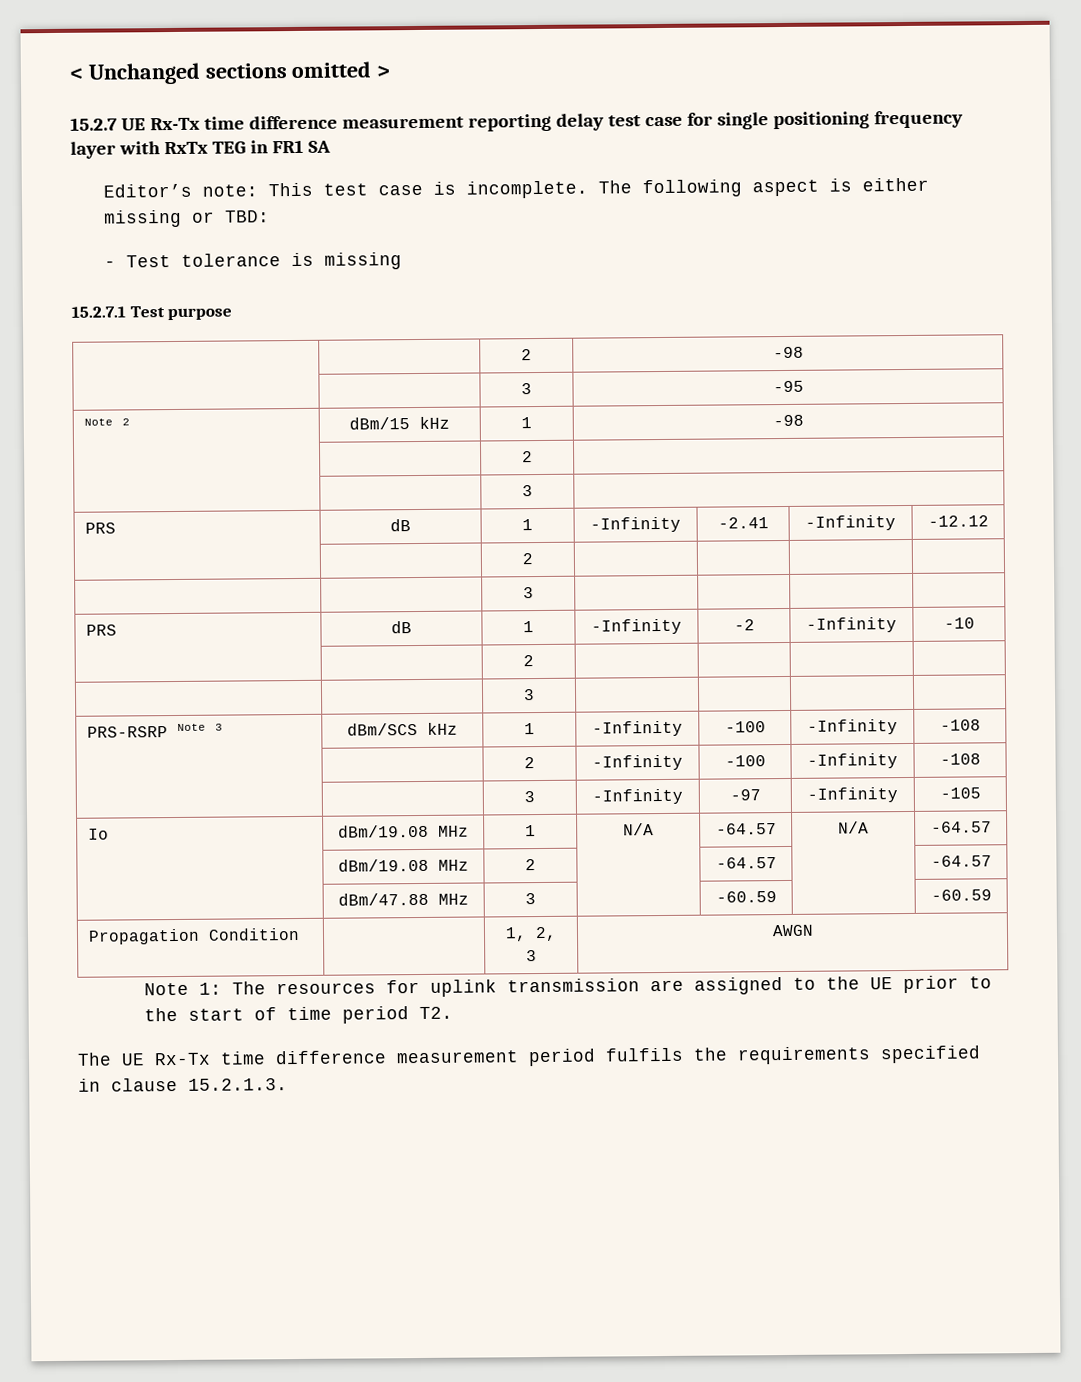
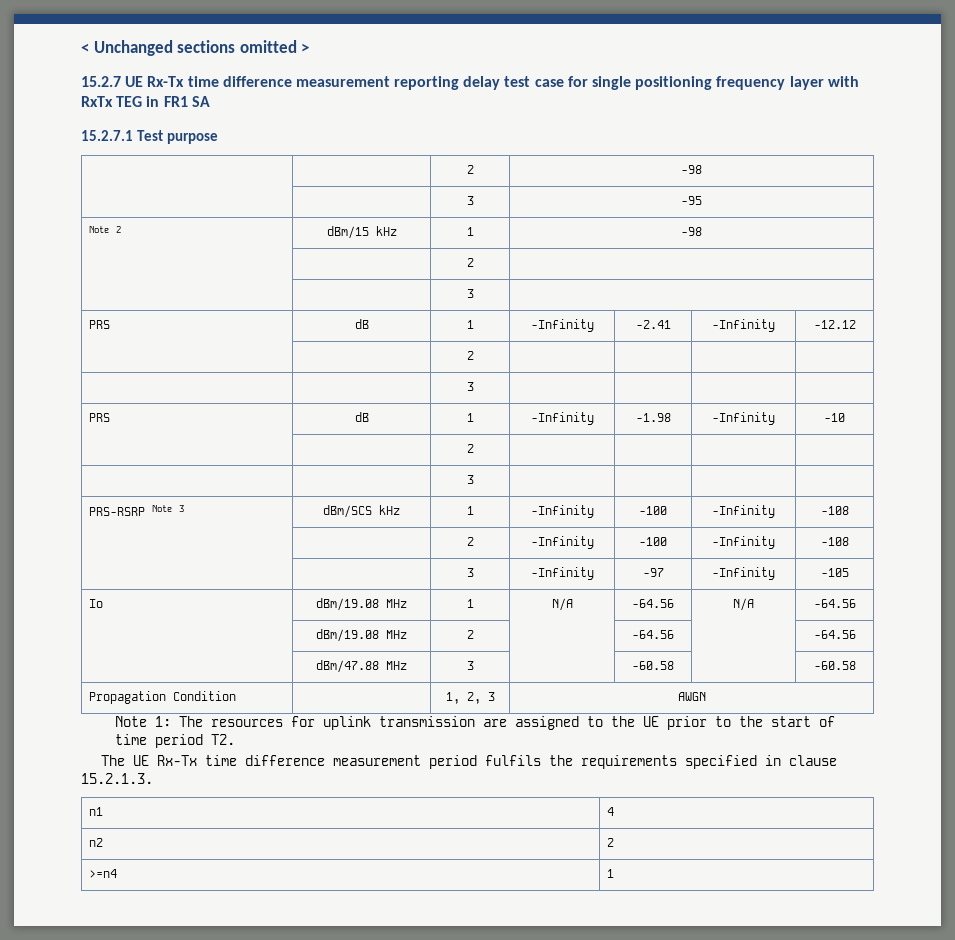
- Editor’s note: This test case is incomplete. The following aspect is either missing or TBD:
- - Test tolerance is missing
- PRS | dB | 1 | -Infinity | -2 | -Infinity | -10
+ PRS | dB | 1 | -Infinity | -1.98 | -Infinity | -10
- Io | dBm/19.08 MHz | 1 | N/A | -64.57 | N/A | -64.57
+ Io | dBm/19.08 MHz | 1 | N/A | -64.56 | N/A | -64.56
- | dBm/19.08 MHz | 2 | | -64.57 | | -64.57
+ | dBm/19.08 MHz | 2 | | -64.56 | | -64.56
- | dBm/47.88 MHz | 3 | | -60.59 | | -60.59
+ | dBm/47.88 MHz | 3 | | -60.58 | | -60.58
+ n1 | 4
+ n2 | 2
+ >=n4 | 1

